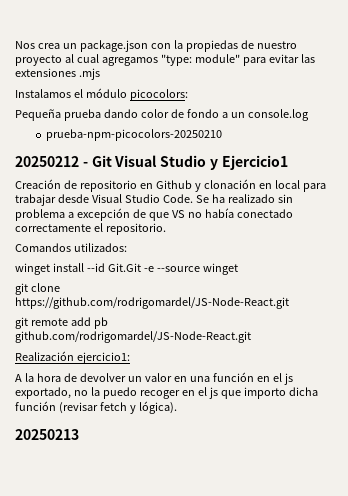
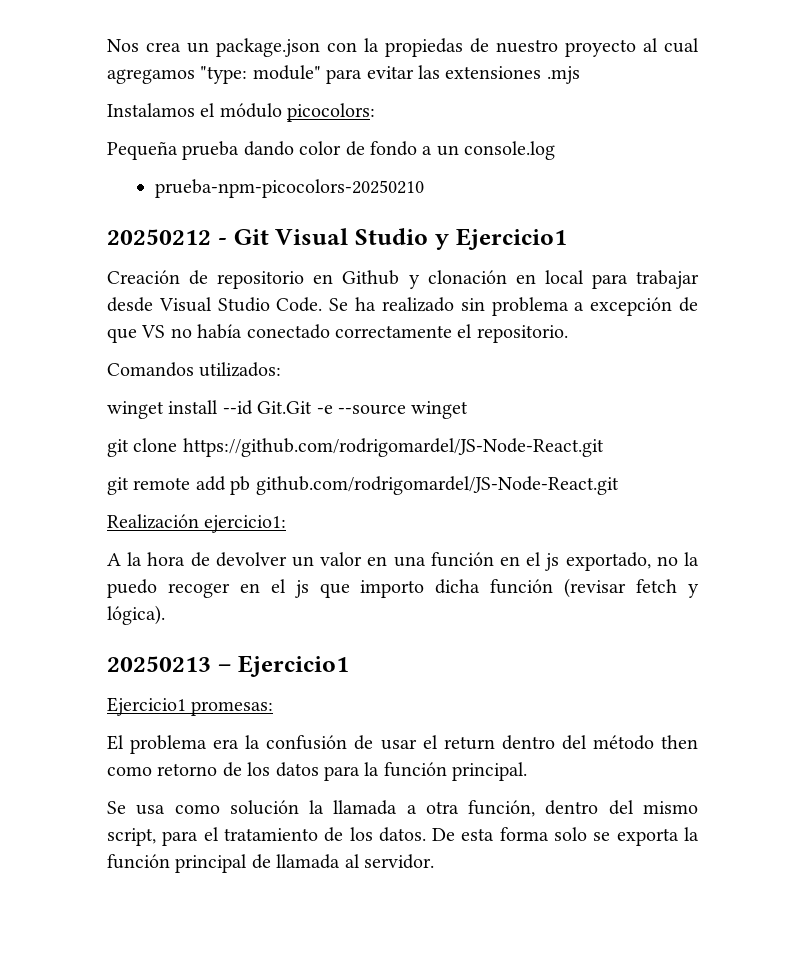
- 20250213
+ 20250213 – Ejercicio1
+ Ejercicio1 promesas:
+ El problema era la confusión de usar el return dentro del método then como retorno de los datos para la función principal.
+ Se usa como solución la llamada a otra función, dentro del mismo script, para el tratamiento de los datos. De esta forma solo se exporta la función principal de llamada al servidor.

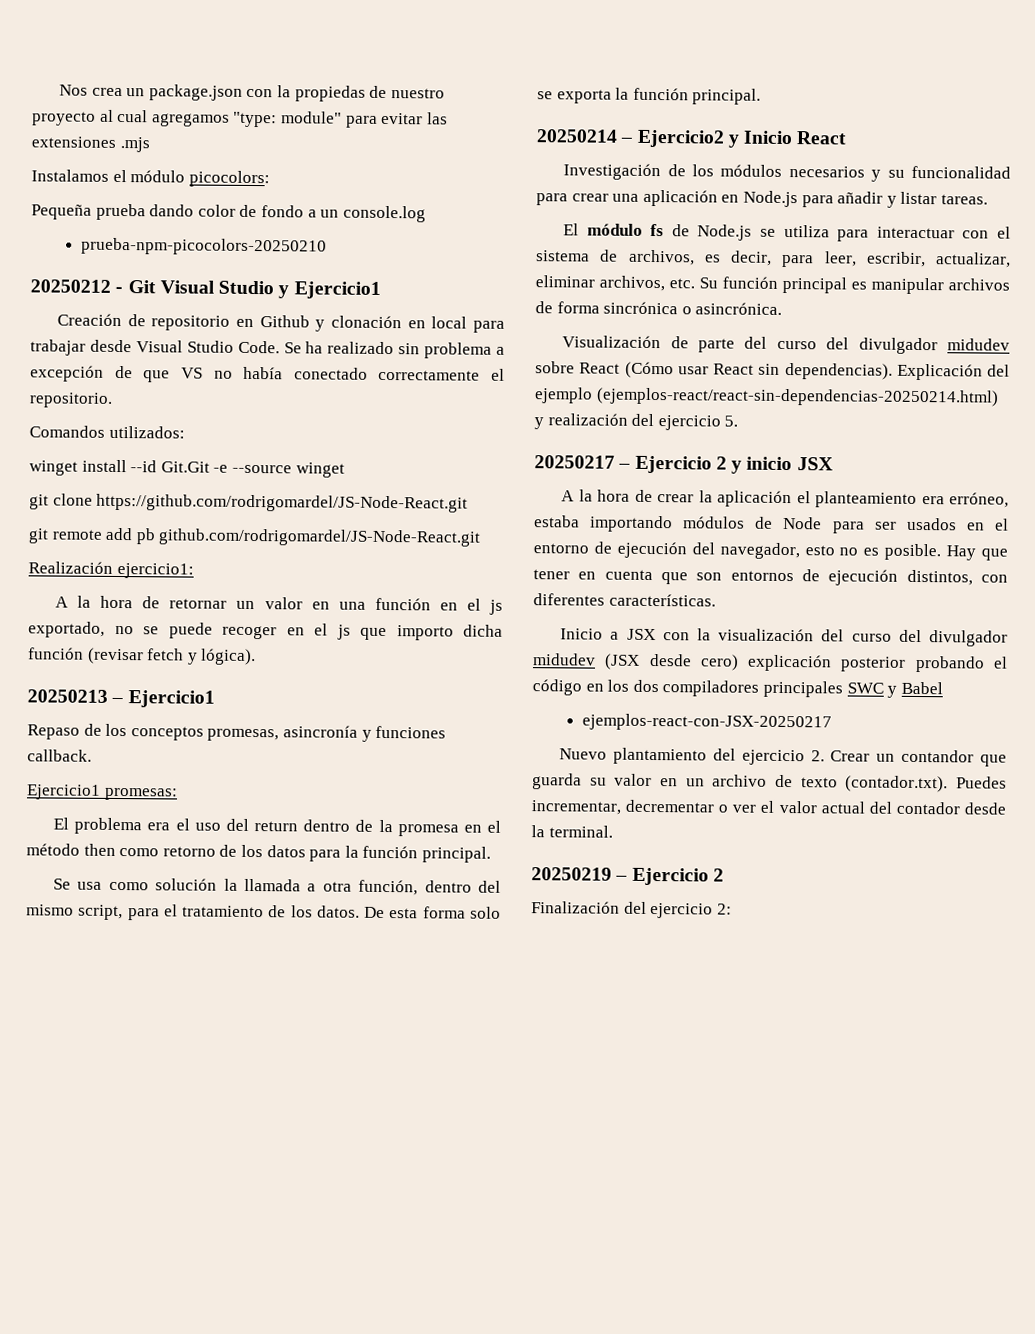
- A la hora de devolver un valor en una función en el js exportado, no la puedo recoger en el js que importo dicha función (revisar fetch y lógica).
+ A la hora de retornar un valor en una función en el js exportado, no se puede recoger en el js que importo dicha función (revisar fetch y lógica).
+ Repaso de los conceptos promesas, asincronía y funciones callback.
- El problema era la confusión de usar el return dentro del método then como retorno de los datos para la función principal.
+ El problema era el uso del return dentro de la promesa en el método then como retorno de los datos para la función principal.
- De esta forma solo se exporta la función principal de llamada al servidor.
+ De esta forma solo se exporta la función principal.
+ 20250214 – Ejercicio2 y Inicio React
+ Investigación de los módulos necesarios y su funcionalidad para crear una aplicación en Node.js para añadir y listar tareas.
+ El módulo fs de Node.js se utiliza para interactuar con el sistema de archivos, es decir, para leer, escribir, actualizar, eliminar archivos, etc. Su función principal es manipular archivos de forma sincrónica o asincrónica.
+ Visualización de parte del curso del divulgador midudev sobre React (Cómo usar React sin dependencias). Explicación del ejemplo (ejemplos-react/react-sin-dependencias-20250214.html) y realización del ejercicio 5.
+ 20250217 – Ejercicio 2 y inicio JSX
+ A la hora de crear la aplicación el planteamiento era erróneo, estaba importando módulos de Node para ser usados en el entorno de ejecución del navegador, esto no es posible. Hay que tener en cuenta que son entornos de ejecución distintos, con diferentes características.
+ Inicio a JSX con la visualización del curso del divulgador midudev (JSX desde cero) explicación posterior probando el código en los dos compiladores principales SWC y Babel
+ ejemplos-react-con-JSX-20250217
+ Nuevo plantamiento del ejercicio 2. Crear un contandor que guarda su valor en un archivo de texto (contador.txt). Puedes incrementar, decrementar o ver el valor actual del contador desde la terminal.
+ 20250219 – Ejercicio 2
+ Finalización del ejercicio 2:

